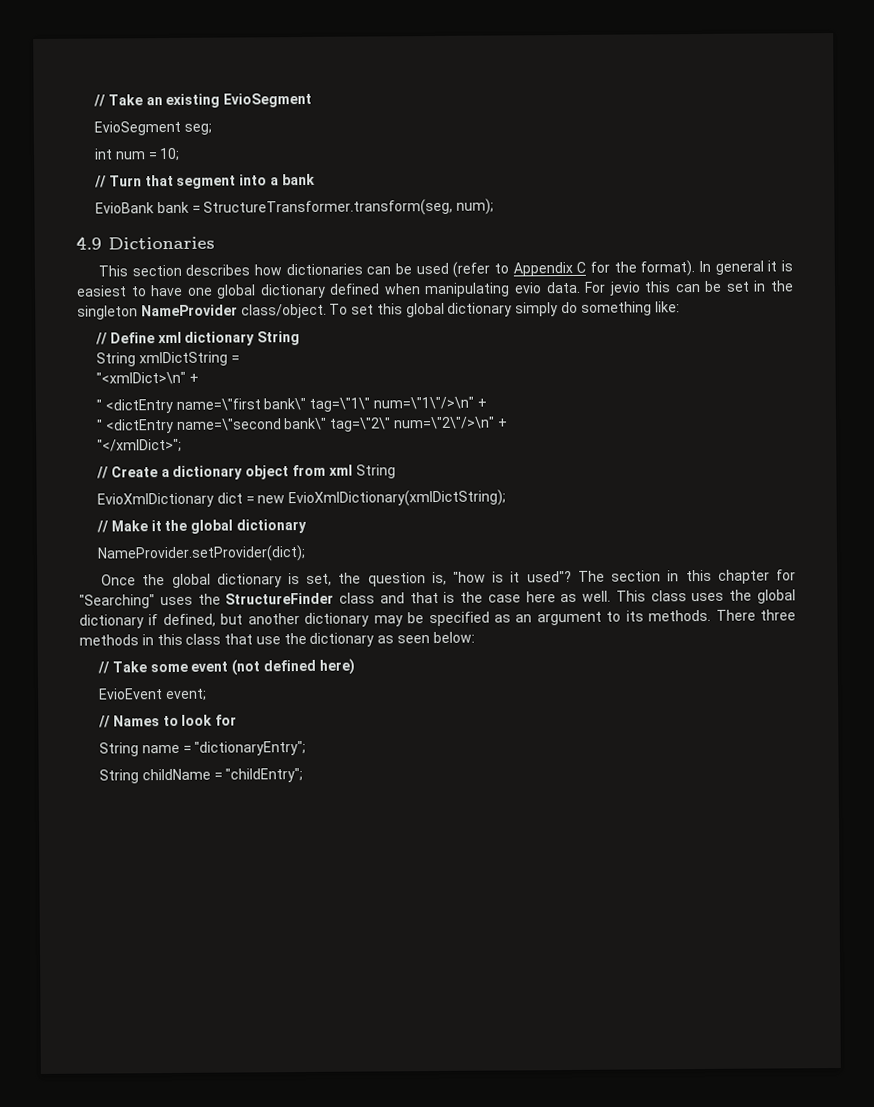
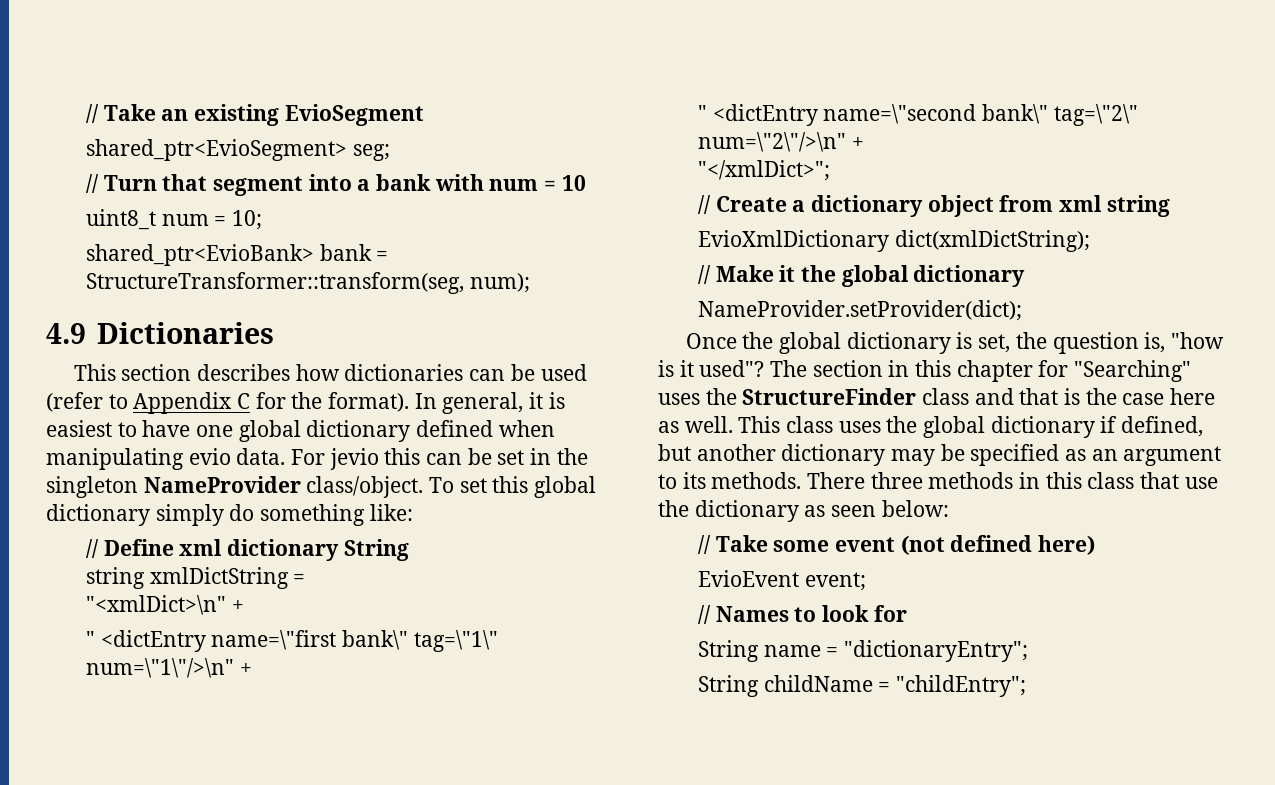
- EvioSegment seg;
+ shared_ptr<EvioSegment> seg;
- int num = 10;
- // Turn that segment into a bank
- EvioBank bank = StructureTransformer.transform(seg, num);
+ // Turn that segment into a bank with num = 10
+ uint8_t num = 10;
+ shared_ptr<EvioBank> bank = StructureTransformer::transform(seg, num);
- In general it is easiest to have one global dictionary defined when manipulating evio data.
+ In general, it is easiest to have one global dictionary defined when manipulating evio data.
- String xmlDictString =
+ string xmlDictString =
- // Create a dictionary object from xml String
+ // Create a dictionary object from xml string
- EvioXmlDictionary dict = new EvioXmlDictionary(xmlDictString);
+ EvioXmlDictionary dict(xmlDictString);

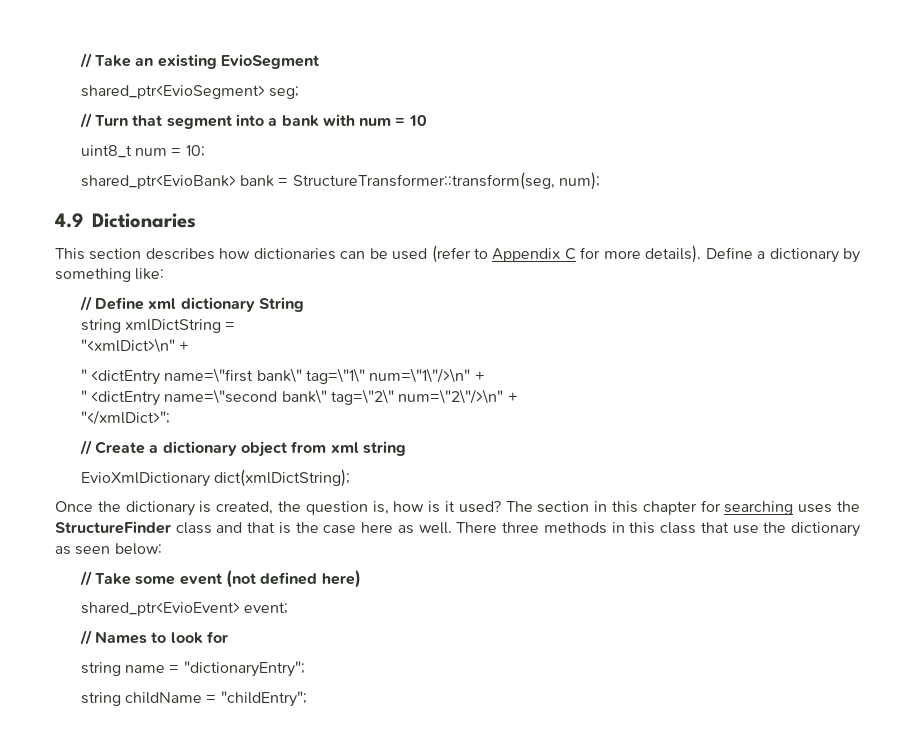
- This section describes how dictionaries can be used (refer to Appendix C for the format). In general, it is easiest to have one global dictionary defined when manipulating evio data. For jevio this can be set in the singleton NameProvider class/object. To set this global dictionary simply do something like:
+ This section describes how dictionaries can be used (refer to Appendix C for more details). Define a dictionary by something like:
- // Make it the global dictionary
- NameProvider.setProvider(dict);
- Once the global dictionary is set, the question is, "how is it used"?
+ Once the dictionary is created, the question is, how is it used?
- The section in this chapter for "Searching" uses the StructureFinder class and that is the case here as well.
+ The section in this chapter for searching uses the StructureFinder class and that is the case here as well.
- This class uses the global dictionary if defined, but another dictionary may be specified as an argument to its methods.
- EvioEvent event;
+ shared_ptr<EvioEvent> event;
- String name = "dictionaryEntry";
+ string name = "dictionaryEntry";
- String childName = "childEntry";
+ string childName = "childEntry";

